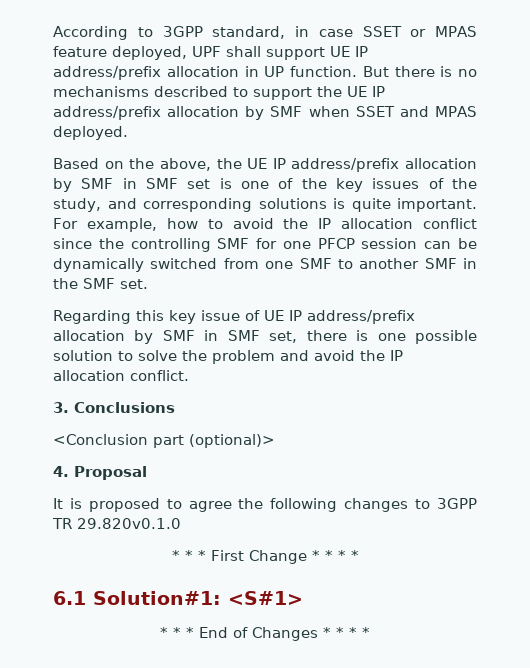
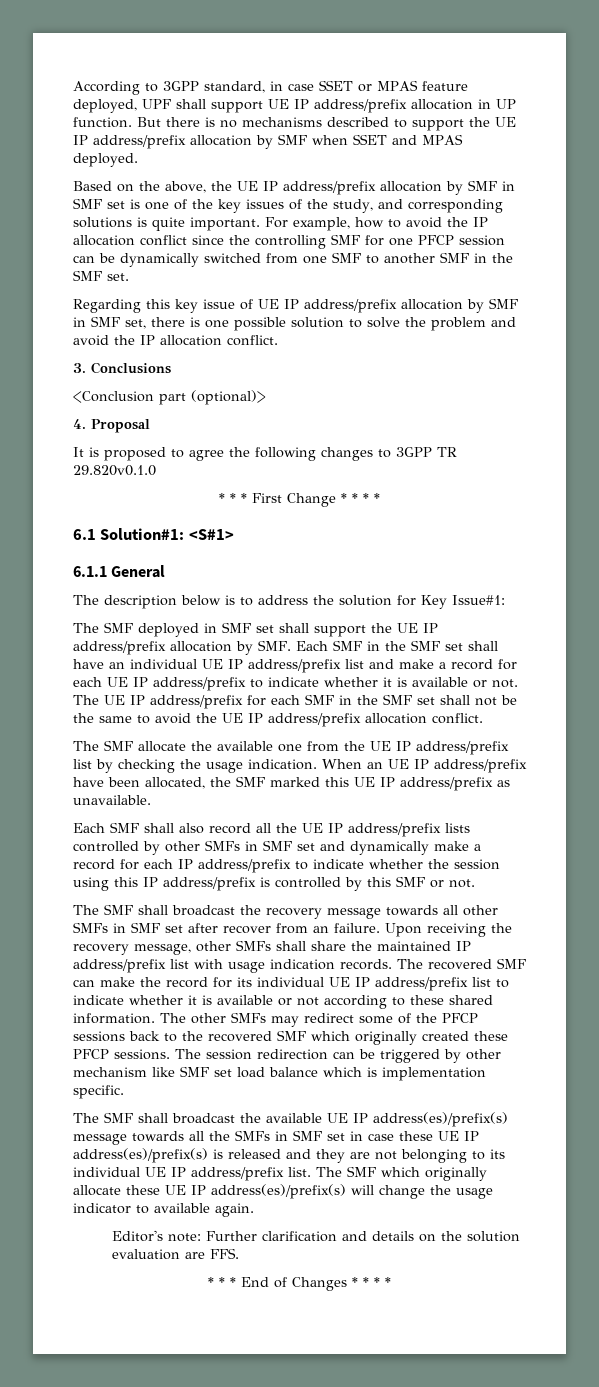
+ 6.1.1 General
+ The description below is to address the solution for Key Issue#1:
+ The SMF deployed in SMF set shall support the UE IP address/prefix allocation by SMF. Each SMF in the SMF set shall have an individual UE IP address/prefix list and make a record for each UE IP address/prefix to indicate whether it is available or not. The UE IP address/prefix for each SMF in the SMF set shall not be the same to avoid the UE IP address/prefix allocation conflict.
+ The SMF allocate the available one from the UE IP address/prefix list by checking the usage indication. When an UE IP address/prefix have been allocated, the SMF marked this UE IP address/prefix as unavailable.
+ Each SMF shall also record all the UE IP address/prefix lists controlled by other SMFs in SMF set and dynamically make a record for each IP address/prefix to indicate whether the session using this IP address/prefix is controlled by this SMF or not.
+ The SMF shall broadcast the recovery message towards all other SMFs in SMF set after recover from an failure. Upon receiving the recovery message, other SMFs shall share the maintained IP address/prefix list with usage indication records. The recovered SMF can make the record for its individual UE IP address/prefix list to indicate whether it is available or not according to these shared information. The other SMFs may redirect some of the PFCP sessions back to the recovered SMF which originally created these PFCP sessions. The session redirection can be triggered by other mechanism like SMF set load balance which is implementation specific.
+ The SMF shall broadcast the available UE IP address(es)/prefix(s) message towards all the SMFs in SMF set in case these UE IP address(es)/prefix(s) is released and they are not belonging to its individual UE IP address/prefix list. The SMF which originally allocate these UE IP address(es)/prefix(s) will change the usage indicator to available again.
+ Editor's note: Further clarification and details on the solution evaluation are FFS.

